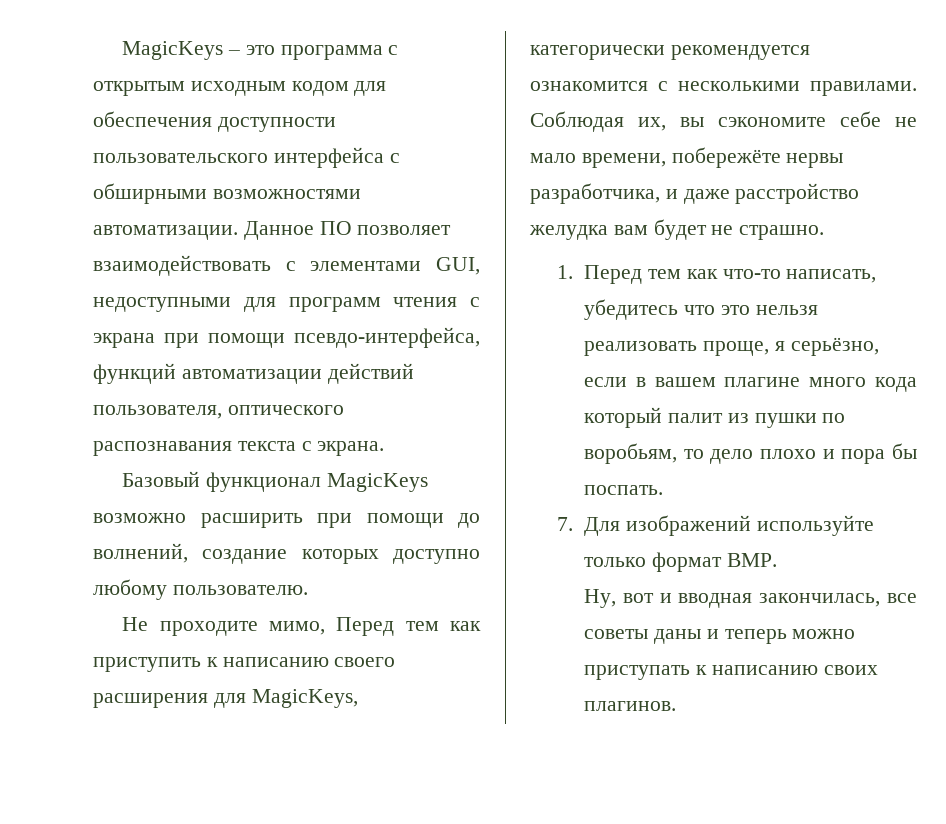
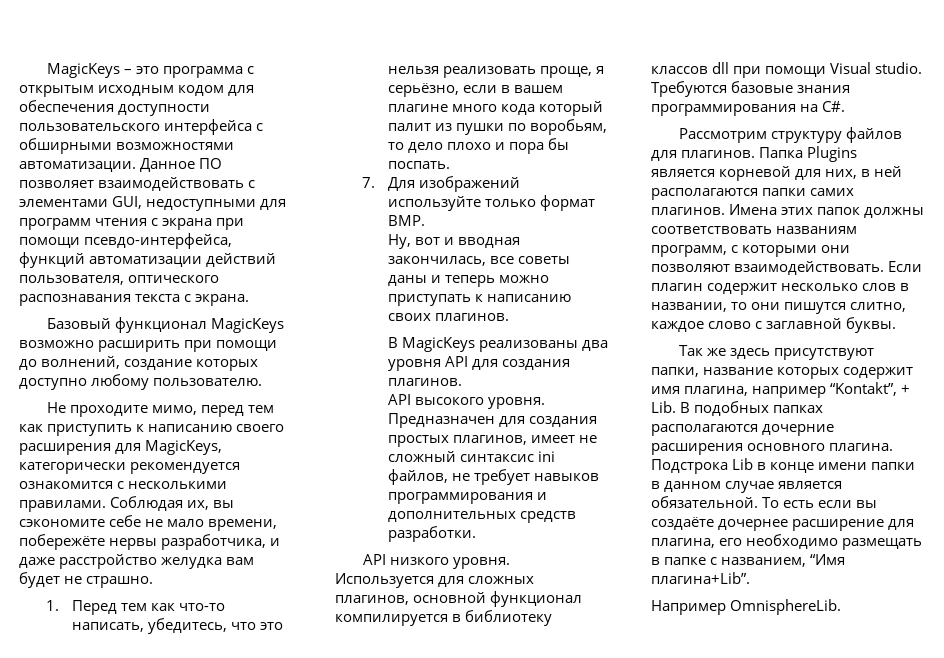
- Не проходите мимо, Перед тем как приступить к написанию своего расширения для MagicKeys, категорически рекомендуется ознакомится с несколькими правилами.
+ Не проходите мимо, перед тем как приступить к написанию своего расширения для MagicKeys, категорически рекомендуется ознакомится с несколькими правилами.
- 1. Перед тем как что-то написать, убедитесь что это нельзя реализовать проще, я серьёзно, если в вашем плагине много кода который палит из пушки по воробьям, то дело плохо и пора бы поспать.
+ 1. Перед тем как что-то написать, убедитесь, что это нельзя реализовать проще, я серьёзно, если в вашем плагине много кода который палит из пушки по воробьям, то дело плохо и пора бы поспать.
+ В MagicKeys реализованы два уровня API для создания плагинов.
+ API высокого уровня. Предназначен для создания простых плагинов, имеет не сложный синтаксис ini файлов, не требует навыков программирования и дополнительных средств разработки.
+ API низкого уровня. Используется для сложных плагинов, основной функционал компилируется в библиотеку классов dll при помощи Visual studio. Требуются базовые знания программирования на C#.
+ Рассмотрим структуру файлов для плагинов. Папка Plugins является корневой для них, в ней располагаются папки самих плагинов. Имена этих папок должны соответствовать названиям программ, с которыми они позволяют взаимодействовать. Если плагин содержит несколько слов в названии, то они пишутся слитно, каждое слово с заглавной буквы.
+ Так же здесь присутствуют папки, название которых содержит имя плагина, например “Kontakt”, + Lib. В подобных папках располагаются дочерние расширения основного плагина. Подстрока Lib в конце имени папки в данном случае является обязательной. То есть если вы создаёте дочернее расширение для плагина, его необходимо размещать в папке с названием, “Имя плагина+Lib”.
+ Например OmnisphereLib.

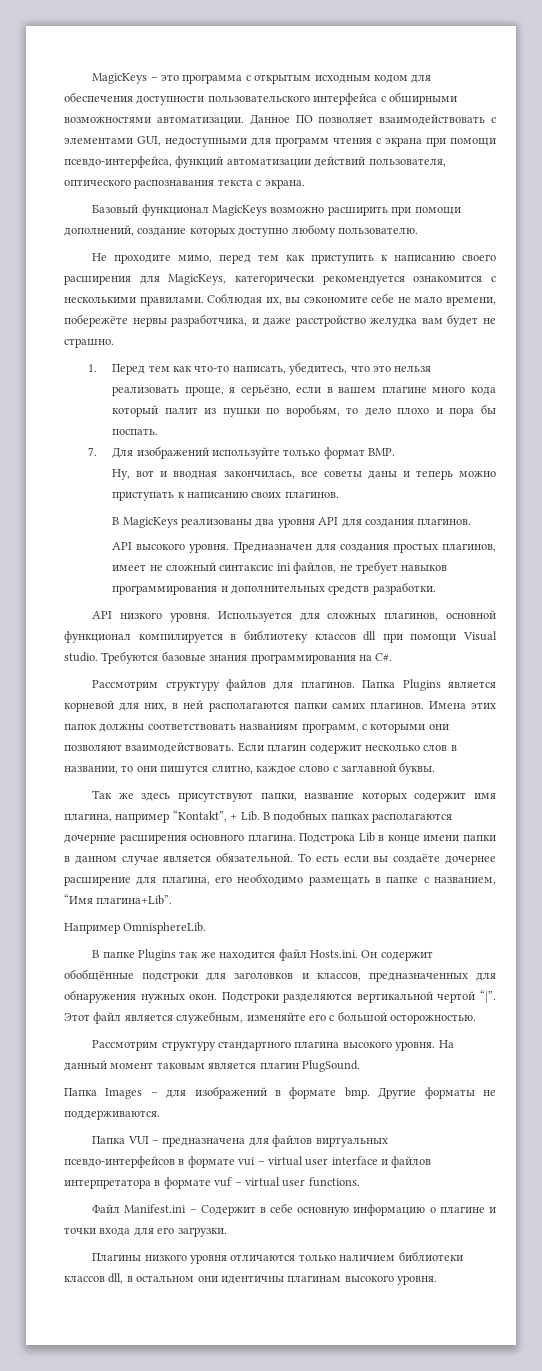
- Базовый функционал MagicKeys возможно расширить при помощи до волнений, создание которых доступно любому пользователю.
+ Базовый функционал MagicKeys возможно расширить при помощи дополнений, создание которых доступно любому пользователю.
+ В папке Plugins так же находится файл Hosts.ini. Он содержит обобщённые подстроки для заголовков и классов, предназначенных для обнаружения нужных окон. Подстроки разделяются вертикальной чертой “|”. Этот файл является служебным, изменяйте его с большой осторожностью.
+ Рассмотрим структуру стандартного плагина высокого уровня. На данный момент таковым является плагин PlugSound.
+ Папка Images – для изображений в формате bmp. Другие форматы не поддерживаются.
+ Папка VUI – предназначена для файлов виртуальных псевдо-интерфейсов в формате vui – virtual user interface и файлов интерпретатора в формате vuf – virtual user functions.
+ Файл Manifest.ini – Содержит в себе основную информацию о плагине и точки входа для его загрузки.
+ Плагины низкого уровня отличаются только наличием библиотеки классов dll, в остальном они идентичны плагинам высокого уровня.

